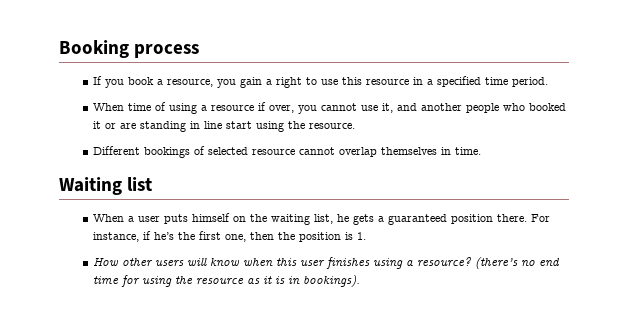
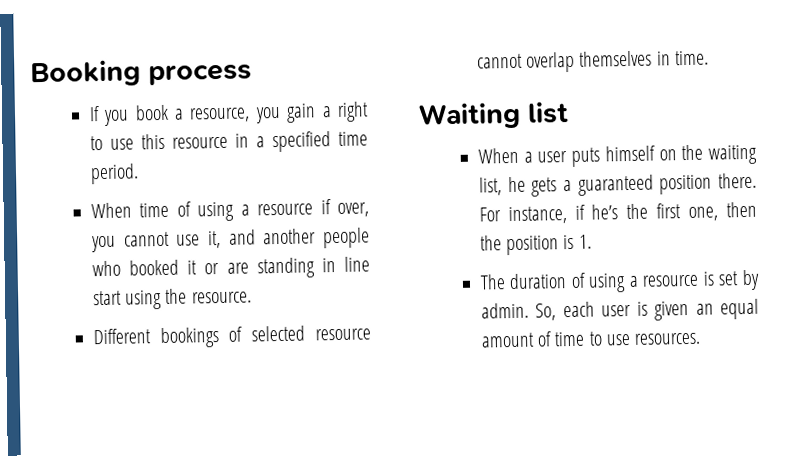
- How other users will know when this user finishes using a resource? (there’s no end time for using the resource as it is in bookings).
+ The duration of using a resource is set by admin. So, each user is given an equal amount of time to use resources.

